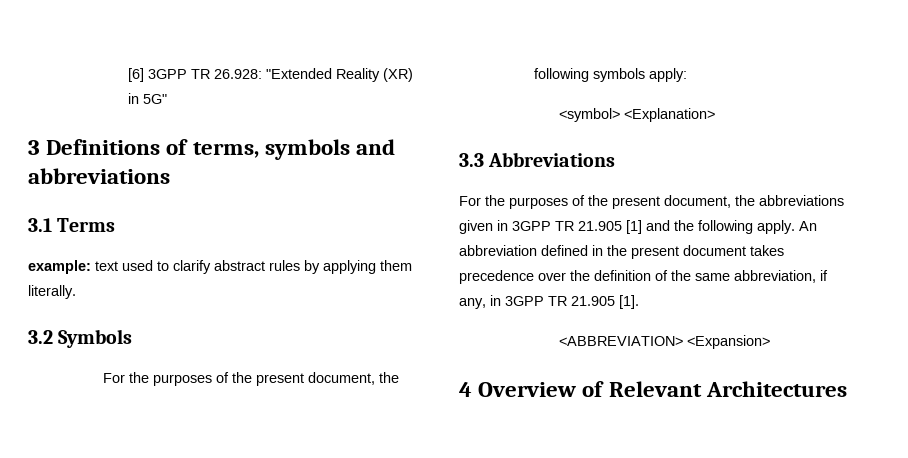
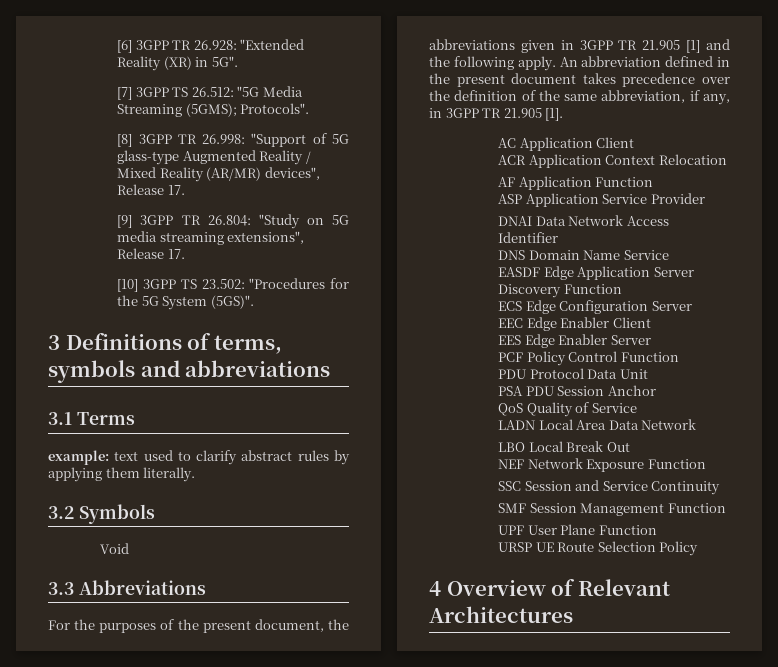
- [6] 3GPP TR 26.928: "Extended Reality (XR) in 5G"
+ [6] 3GPP TR 26.928: "Extended Reality (XR) in 5G".
+ [7] 3GPP TS 26.512: "5G Media Streaming (5GMS); Protocols".
+ [8] 3GPP TR 26.998: "Support of 5G glass-type Augmented Reality / Mixed Reality (AR/MR) devices", Release 17.
+ [9] 3GPP TR 26.804: "Study on 5G media streaming extensions", Release 17.
+ [10] 3GPP TS 23.502: "Procedures for the 5G System (5GS)".
- For the purposes of the present document, the following symbols apply:
- <symbol> <Explanation>
+ Void
- <ABBREVIATION> <Expansion>
+ AC Application Client
+ ACR Application Context Relocation
+ AF Application Function
+ ASP Application Service Provider
+ DNAI Data Network Access Identifier
+ DNS Domain Name Service
+ EASDF Edge Application Server Discovery Function
+ ECS Edge Configuration Server
+ EEC Edge Enabler Client
+ EES Edge Enabler Server
+ PCF Policy Control Function
+ PDU Protocol Data Unit
+ PSA PDU Session Anchor
+ QoS Quality of Service
+ LADN Local Area Data Network
+ LBO Local Break Out
+ NEF Network Exposure Function
+ SSC Session and Service Continuity
+ SMF Session Management Function
+ UPF User Plane Function
+ URSP UE Route Selection Policy

